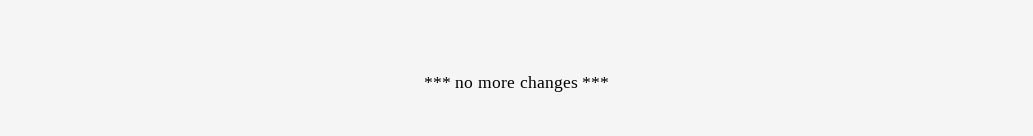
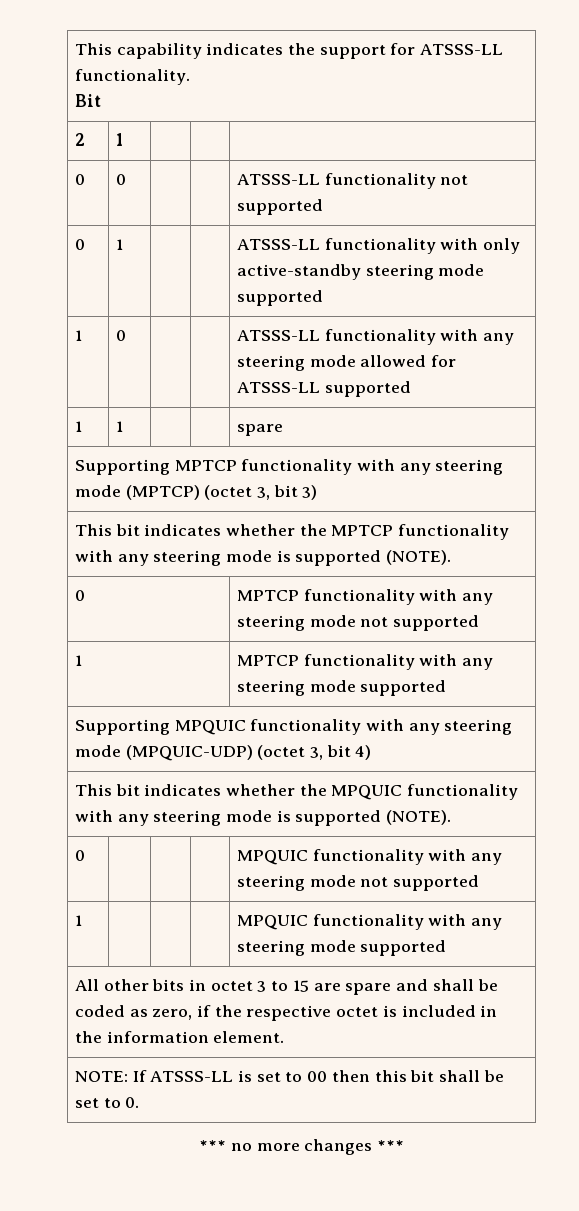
+ This capability indicates the support for ATSSS-LL functionality.
+ Bit
+ 2 | 1 | | |
+ 0 | 0 | | | ATSSS-LL functionality not supported
+ 0 | 1 | | | ATSSS-LL functionality with only active-standby steering mode supported
+ 1 | 0 | | | ATSSS-LL functionality with any steering mode allowed for ATSSS-LL supported
+ 1 | 1 | | | spare
+ Supporting MPTCP functionality with any steering mode (MPTCP) (octet 3, bit 3)
+ This bit indicates whether the MPTCP functionality with any steering mode is supported (NOTE).
+ 0 | MPTCP functionality with any steering mode not supported
+ 1 | MPTCP functionality with any steering mode supported
+ Supporting MPQUIC functionality with any steering mode (MPQUIC-UDP) (octet 3, bit 4)
+ This bit indicates whether the MPQUIC functionality with any steering mode is supported (NOTE).
+ 0 | | | | MPQUIC functionality with any steering mode not supported
+ 1 | | | | MPQUIC functionality with any steering mode supported
+ All other bits in octet 3 to 15 are spare and shall be coded as zero, if the respective octet is included in the information element.
+ NOTE: If ATSSS-LL is set to 00 then this bit shall be set to 0.

